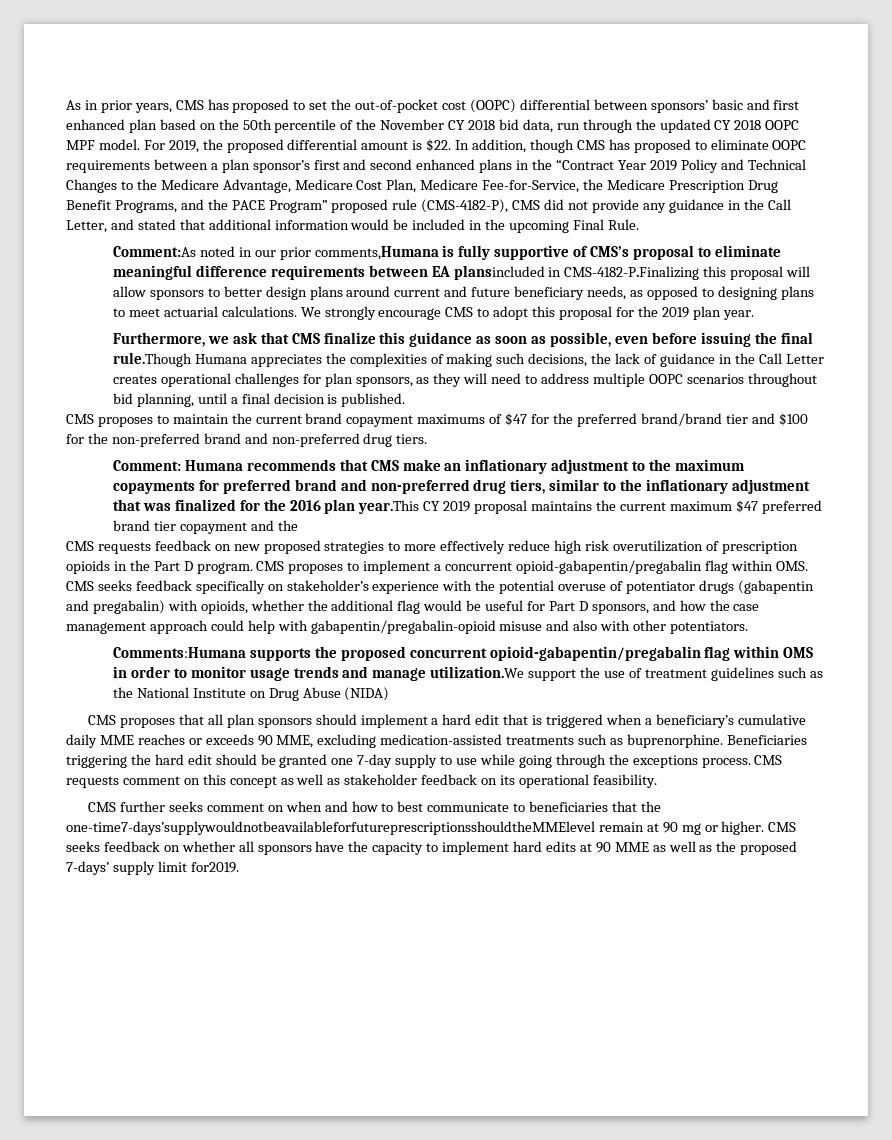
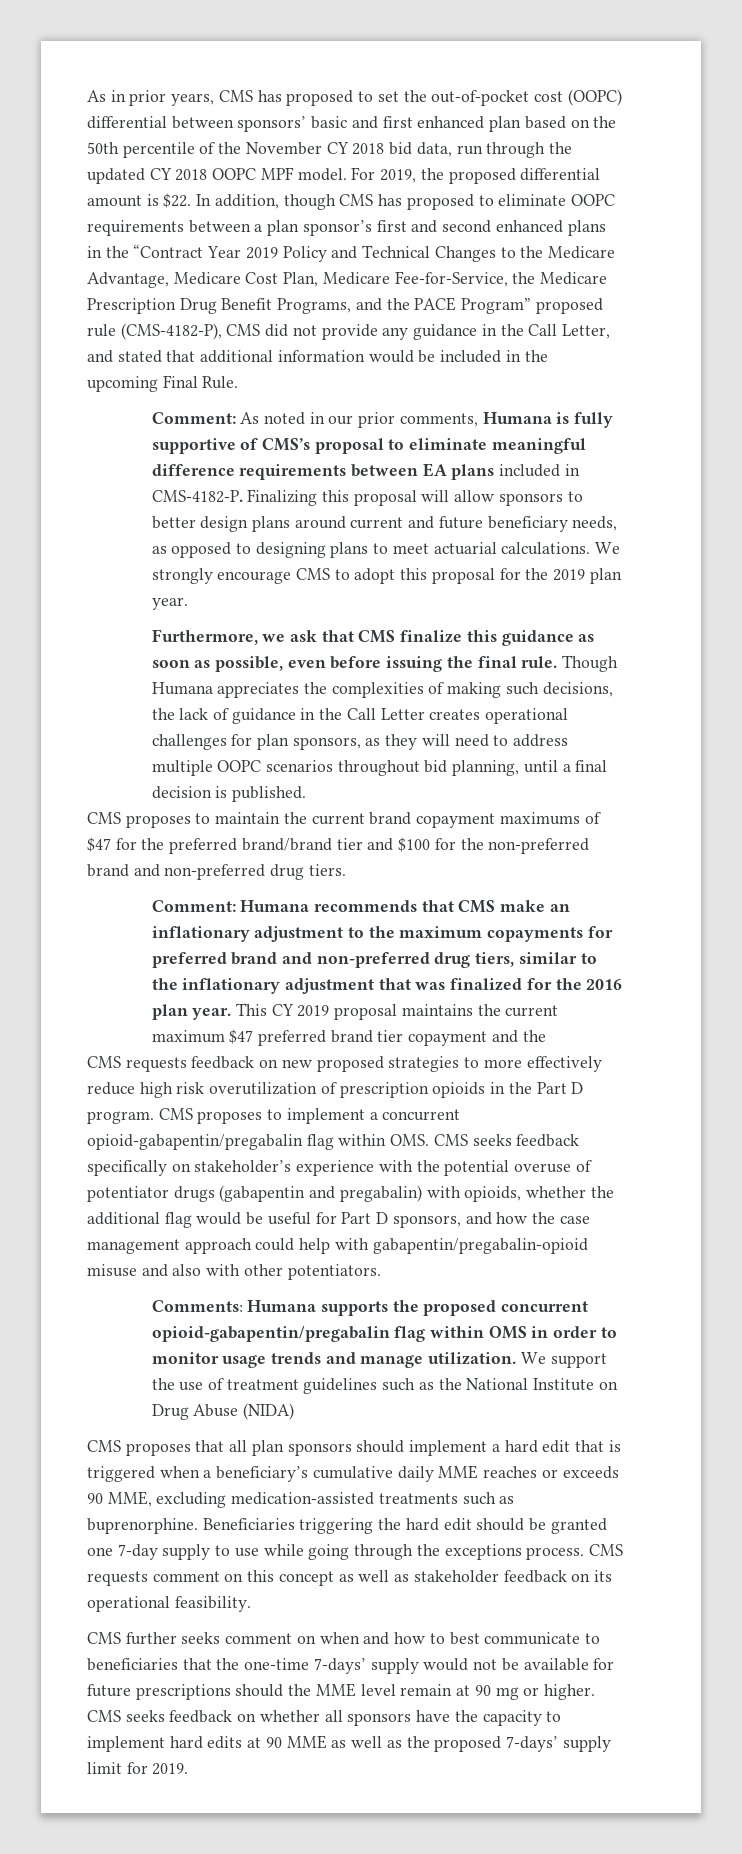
- Comment:As noted in our prior comments,Humana is fully supportive of CMS’s proposal to eliminate meaningful difference requirements between EA plansincluded in CMS-4182-P.Finalizing this proposal will allow sponsors to better design plans around current and future beneficiary needs, as opposed to designing plans to meet actuarial calculations.
+ Comment: As noted in our prior comments, Humana is fully supportive of CMS’s proposal to eliminate meaningful difference requirements between EA plans included in CMS-4182-P. Finalizing this proposal will allow sponsors to better design plans around current and future beneficiary needs, as opposed to designing plans to meet actuarial calculations.
- Furthermore, we ask that CMS finalize this guidance as soon as possible, even before issuing the final rule.Though Humana appreciates the complexities of making such decisions, the lack of guidance in the Call Letter creates operational challenges for plan sponsors, as they will need to address multiple OOPC scenarios throughout bid planning, until a final decision is published.
+ Furthermore, we ask that CMS finalize this guidance as soon as possible, even before issuing the final rule. Though Humana appreciates the complexities of making such decisions, the lack of guidance in the Call Letter creates operational challenges for plan sponsors, as they will need to address multiple OOPC scenarios throughout bid planning, until a final decision is published.
- Comment: Humana recommends that CMS make an inflationary adjustment to the maximum copayments for preferred brand and non-preferred drug tiers, similar to the inflationary adjustment that was finalized for the 2016 plan year.This CY 2019 proposal maintains the current maximum $47 preferred brand tier copayment and the
+ Comment: Humana recommends that CMS make an inflationary adjustment to the maximum copayments for preferred brand and non-preferred drug tiers, similar to the inflationary adjustment that was finalized for the 2016 plan year. This CY 2019 proposal maintains the current maximum $47 preferred brand tier copayment and the
- Comments:Humana supports the proposed concurrent opioid-gabapentin/pregabalin flag within OMS in order to monitor usage trends and manage utilization.We support the use of treatment guidelines such as the National Institute on Drug Abuse (NIDA)
+ Comments: Humana supports the proposed concurrent opioid-gabapentin/pregabalin flag within OMS in order to monitor usage trends and manage utilization. We support the use of treatment guidelines such as the National Institute on Drug Abuse (NIDA)
- CMS further seeks comment on when and how to best communicate to beneficiaries that the one-time7-days’supplywouldnotbeavailableforfutureprescriptionsshouldtheMMElevel remain at 90 mg or higher.
+ CMS further seeks comment on when and how to best communicate to beneficiaries that the one-time 7-days’ supply would not be available for future prescriptions should the MME level remain at 90 mg or higher.
- CMS seeks feedback on whether all sponsors have the capacity to implement hard edits at 90 MME as well as the proposed 7-days’ supply limit for2019.
+ CMS seeks feedback on whether all sponsors have the capacity to implement hard edits at 90 MME as well as the proposed 7-days’ supply limit for 2019.

